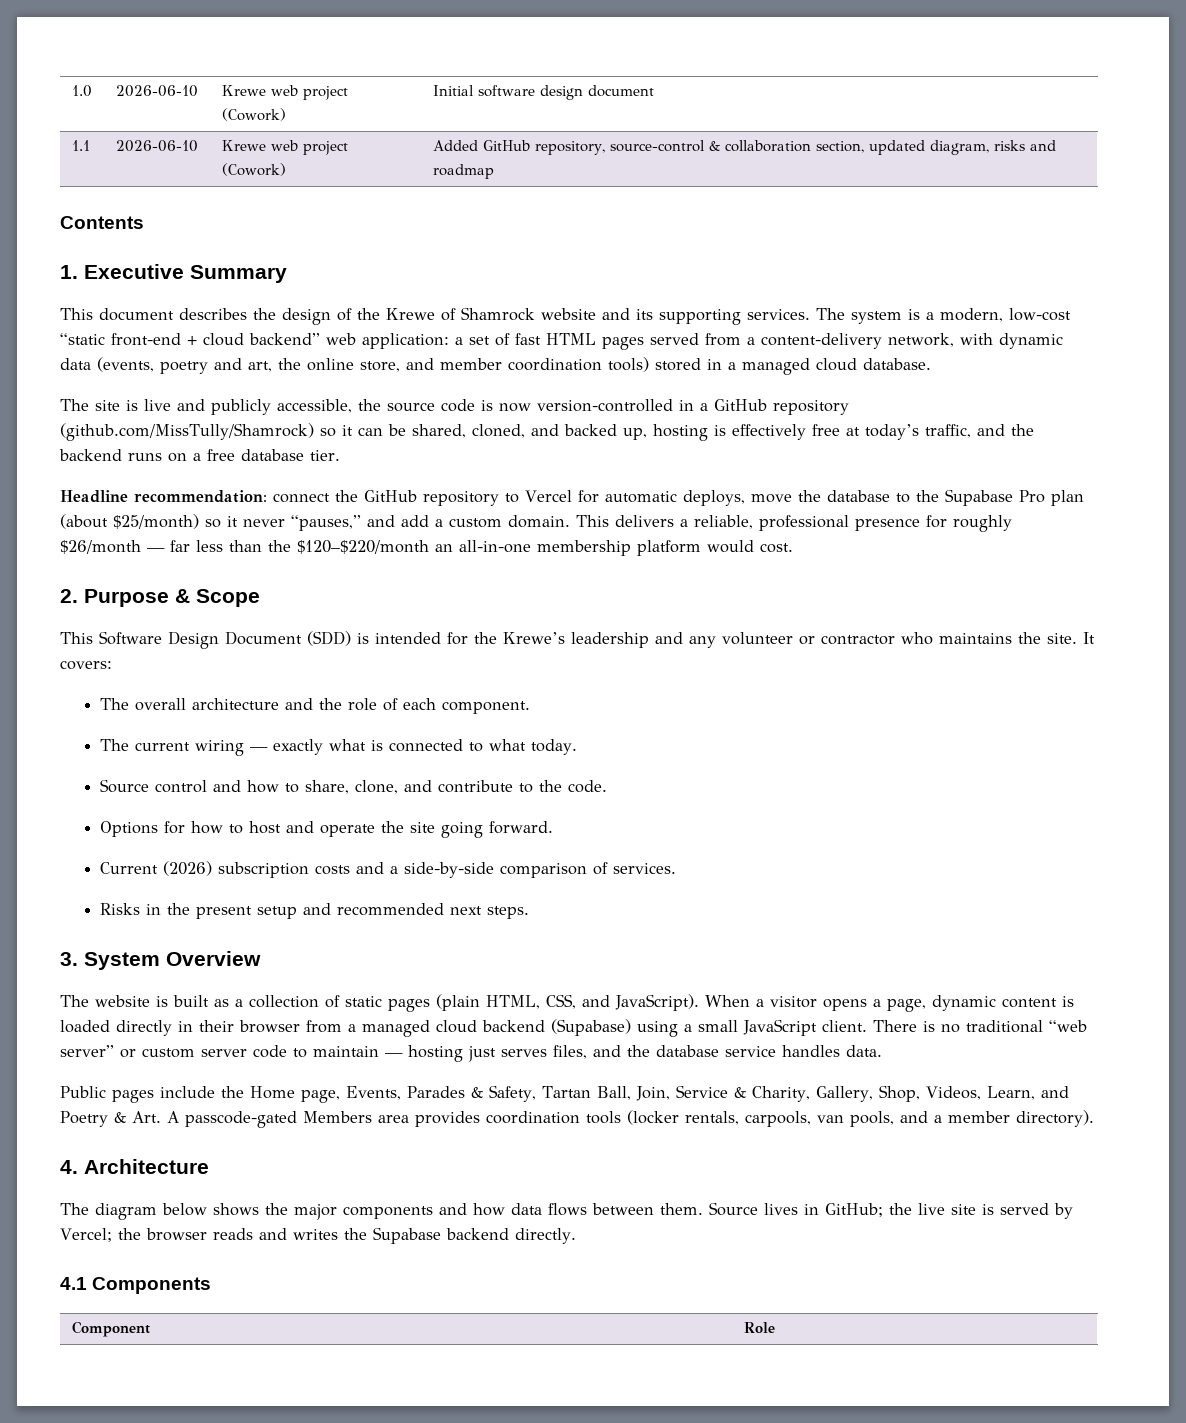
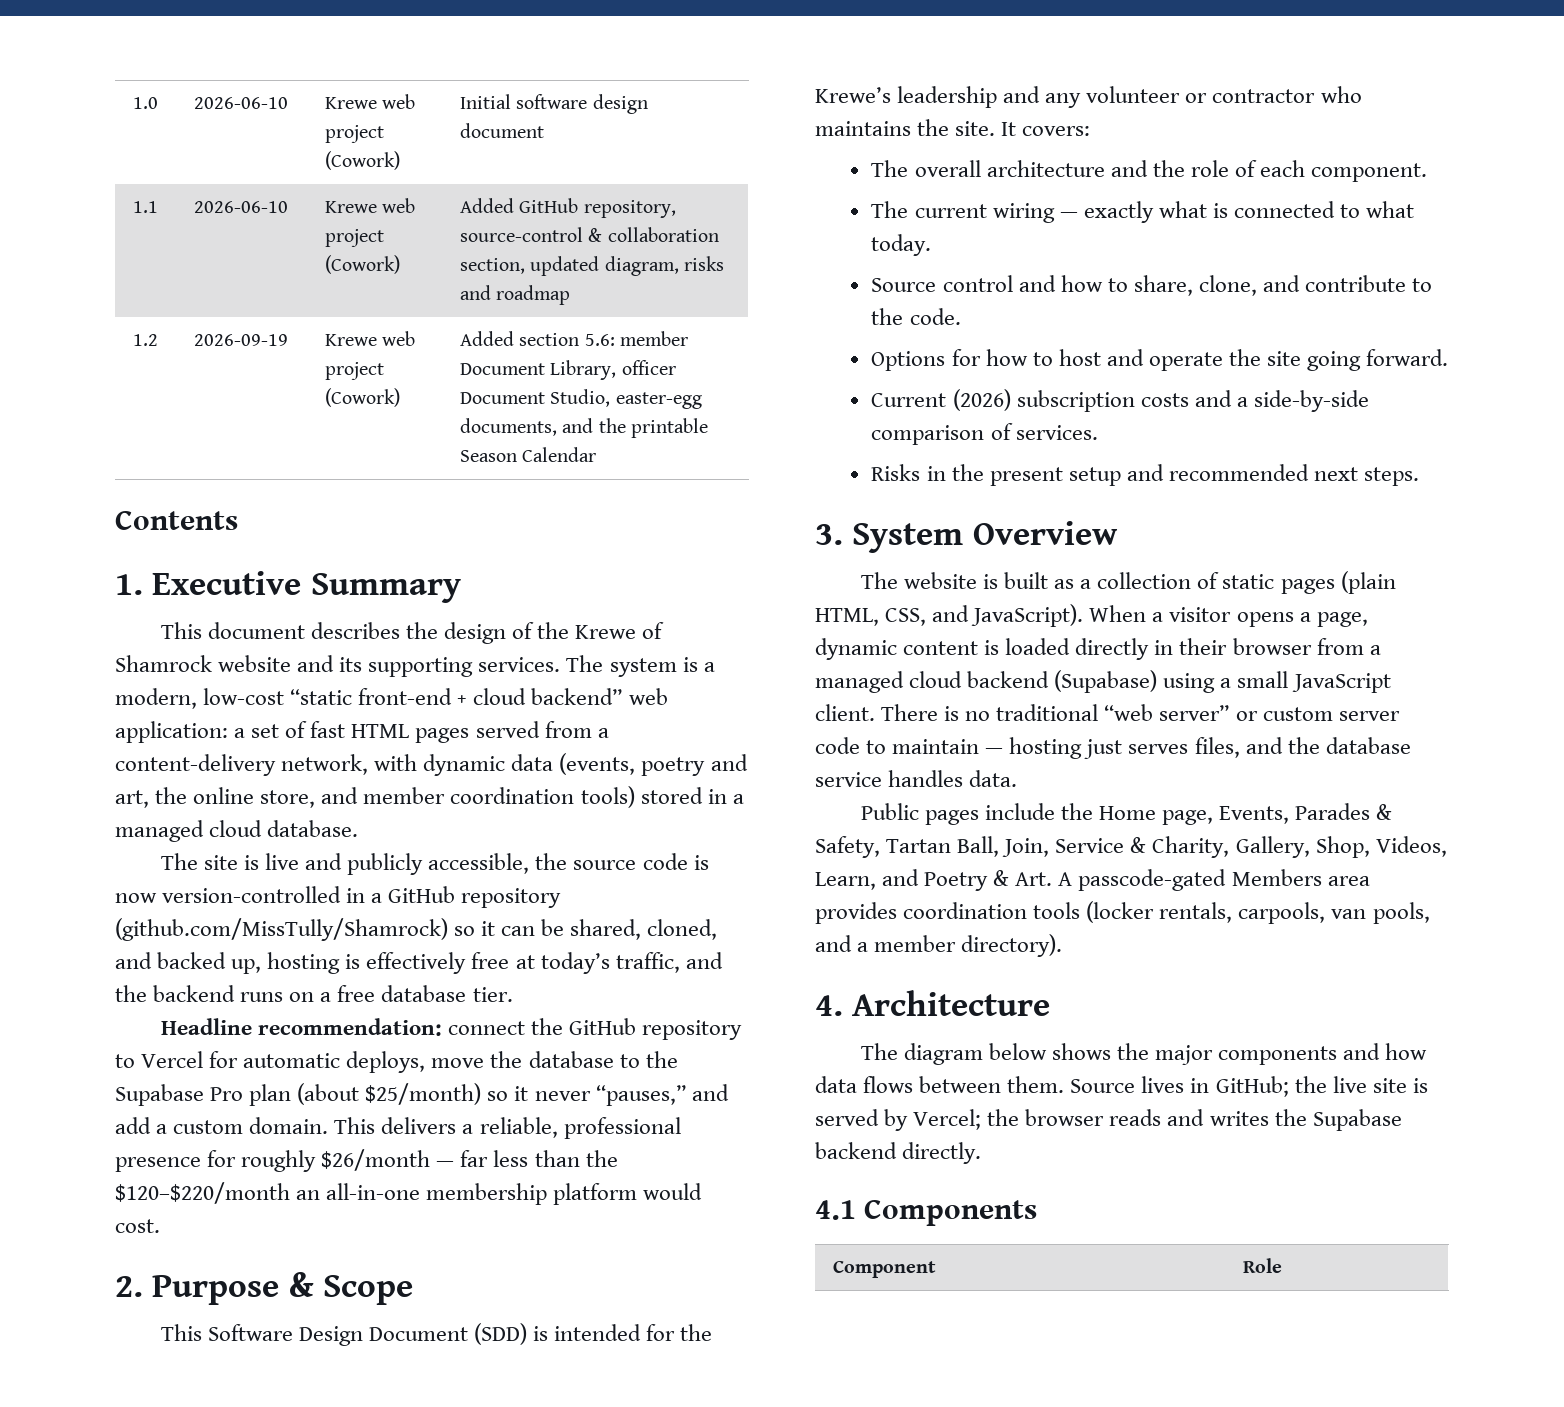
+ 1.2 | 2026-09-19 | Krewe web project (Cowork) | Added section 5.6: member Document Library, officer Document Studio, easter-egg documents, and the printable Season Calendar

